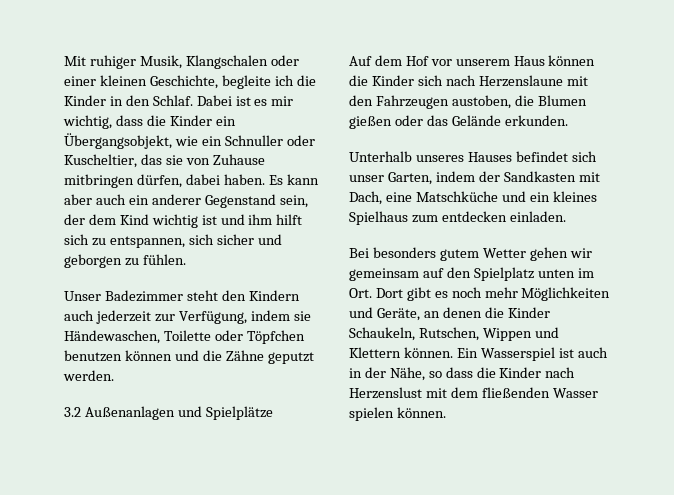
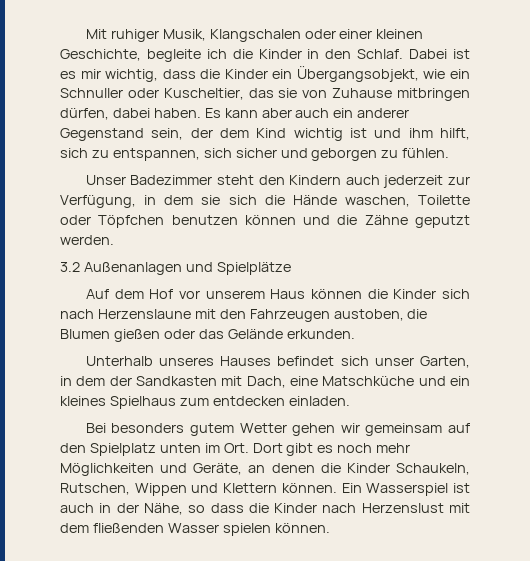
- Es kann aber auch ein anderer Gegenstand sein, der dem Kind wichtig ist und ihm hilft sich zu entspannen, sich sicher und geborgen zu fühlen.
+ Es kann aber auch ein anderer Gegenstand sein, der dem Kind wichtig ist und ihm hilft, sich zu entspannen, sich sicher und geborgen zu fühlen.
- Unser Badezimmer steht den Kindern auch jederzeit zur Verfügung, indem sie Händewaschen, Toilette oder Töpfchen benutzen können und die Zähne geputzt werden.
+ Unser Badezimmer steht den Kindern auch jederzeit zur Verfügung, in dem sie sich die Hände waschen, Toilette oder Töpfchen benutzen können und die Zähne geputzt werden.
- Unterhalb unseres Hauses befindet sich unser Garten, indem der Sandkasten mit Dach, eine Matschküche und ein kleines Spielhaus zum entdecken einladen.
+ Unterhalb unseres Hauses befindet sich unser Garten, in dem der Sandkasten mit Dach, eine Matschküche und ein kleines Spielhaus zum entdecken einladen.

